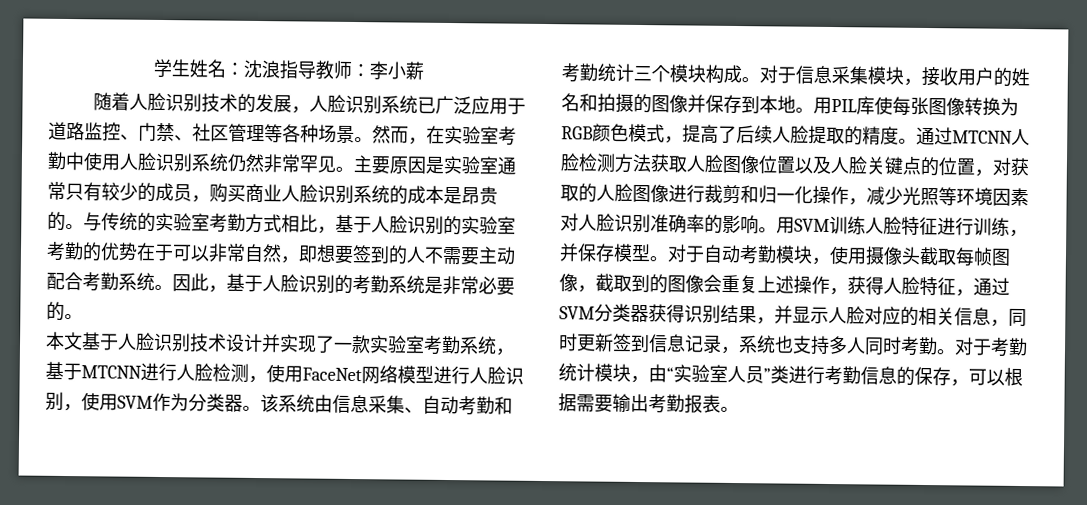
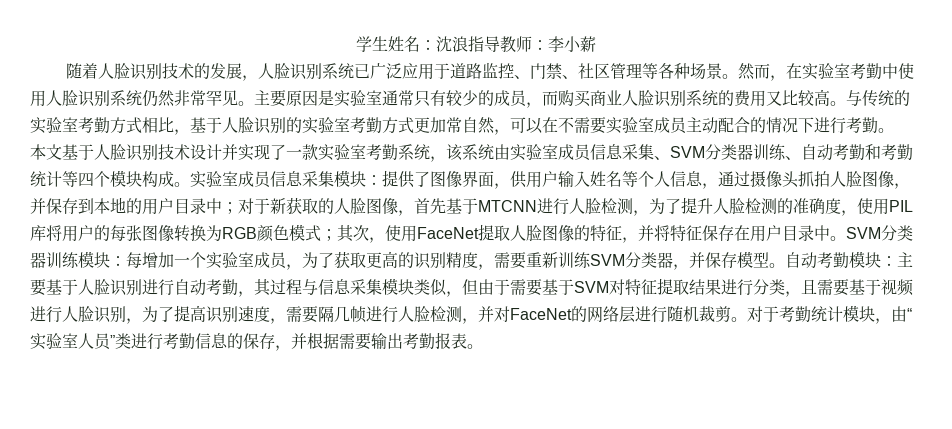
- 主要原因是实验室通常只有较少的成员，购买商业人脸识别系统的成本是昂贵的。
+ 主要原因是实验室通常只有较少的成员，而购买商业人脸识别系统的费用又比较高。
- 与传统的实验室考勤方式相比，基于人脸识别的实验室考勤的优势在于可以非常自然，即想要签到的人不需要主动配合考勤系统。因此，基于人脸识别的考勤系统是非常必要的。
+ 与传统的实验室考勤方式相比，基于人脸识别的实验室考勤方式更加常自然，可以在不需要实验室成员主动配合的情况下进行考勤。
- 本文基于人脸识别技术设计并实现了一款实验室考勤系统，基于MTCNN进行人脸检测，使用FaceNet网络模型进行人脸识别，使用SVM作为分类器。该系统由信息采集、自动考勤和考勤统计三个模块构成。对于信息采集模块，接收用户的姓名和拍摄的图像并保存到本地。用PIL库使每张图像转换为RGB颜色模式，提高了后续人脸提取的精度。通过MTCNN人脸检测方法获取人脸图像位置以及人脸关键点的位置，对获取的人脸图像进行裁剪和归一化操作，减少光照等环境因素对人脸识别准确率的影响。用SVM训练人脸特征进行训练，并保存模型。
+ 本文基于人脸识别技术设计并实现了一款实验室考勤系统，该系统由实验室成员信息采集、SVM分类器训练、自动考勤和考勤统计等四个模块构成。实验室成员信息采集模块：提供了图像界面，供用户输入姓名等个人信息，通过摄像头抓拍人脸图像，并保存到本地的用户目录中；对于新获取的人脸图像，首先基于MTCNN进行人脸检测，为了提升人脸检测的准确度，使用PIL库将用户的每张图像转换为RGB颜色模式；其次，使用FaceNet提取人脸图像的特征，并将特征保存在用户目录中。SVM分类器训练模块：每增加一个实验室成员，为了获取更高的识别精度，需要重新训练SVM分类器，并保存模型。
- 对于自动考勤模块，使用摄像头截取每帧图像，截取到的图像会重复上述操作，获得人脸特征，通过SVM分类器获得识别结果，并显示人脸对应的相关信息，同时更新签到信息记录，系统也支持多人同时考勤。
+ 自动考勤模块：主要基于人脸识别进行自动考勤，其过程与信息采集模块类似，但由于需要基于SVM对特征提取结果进行分类，且需要基于视频进行人脸识别，为了提高识别速度，需要隔几帧进行人脸检测，并对FaceNet的网络层进行随机裁剪。
- 对于考勤统计模块，由“实验室人员”类进行考勤信息的保存，可以根据需要输出考勤报表。
+ 对于考勤统计模块，由“实验室人员”类进行考勤信息的保存，并根据需要输出考勤报表。

